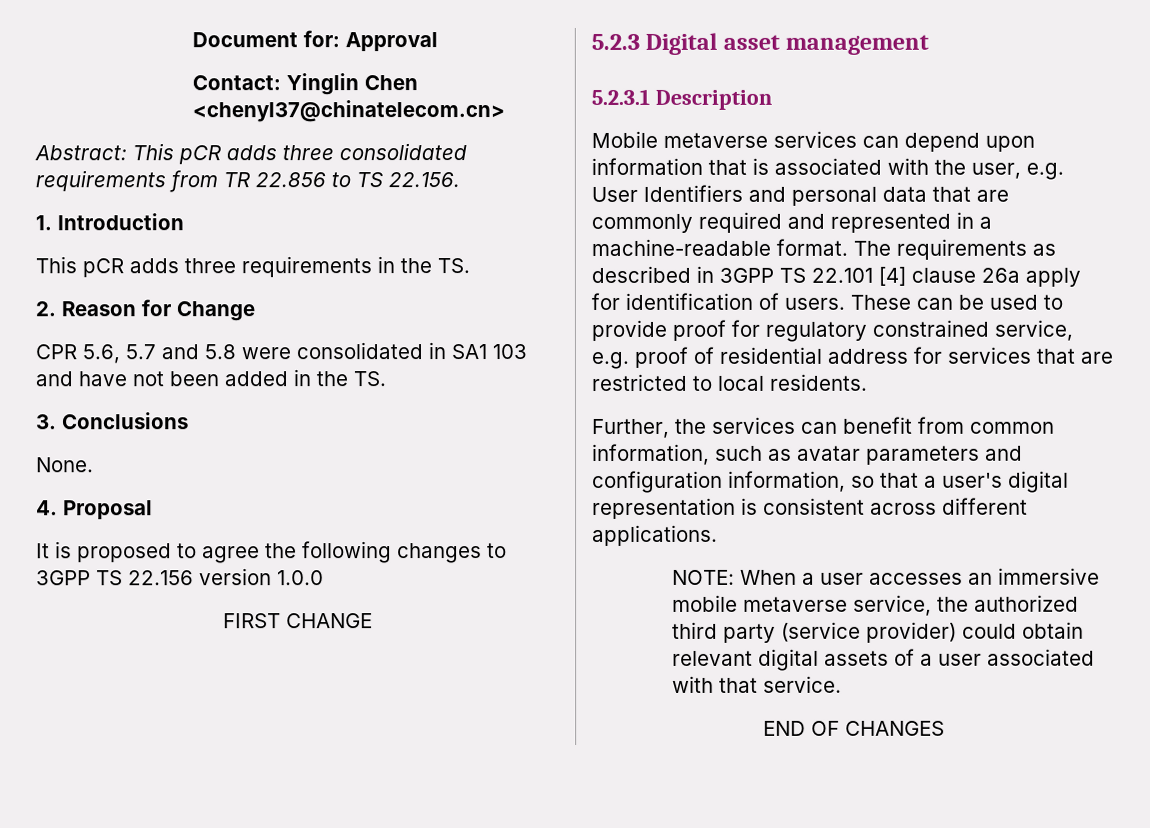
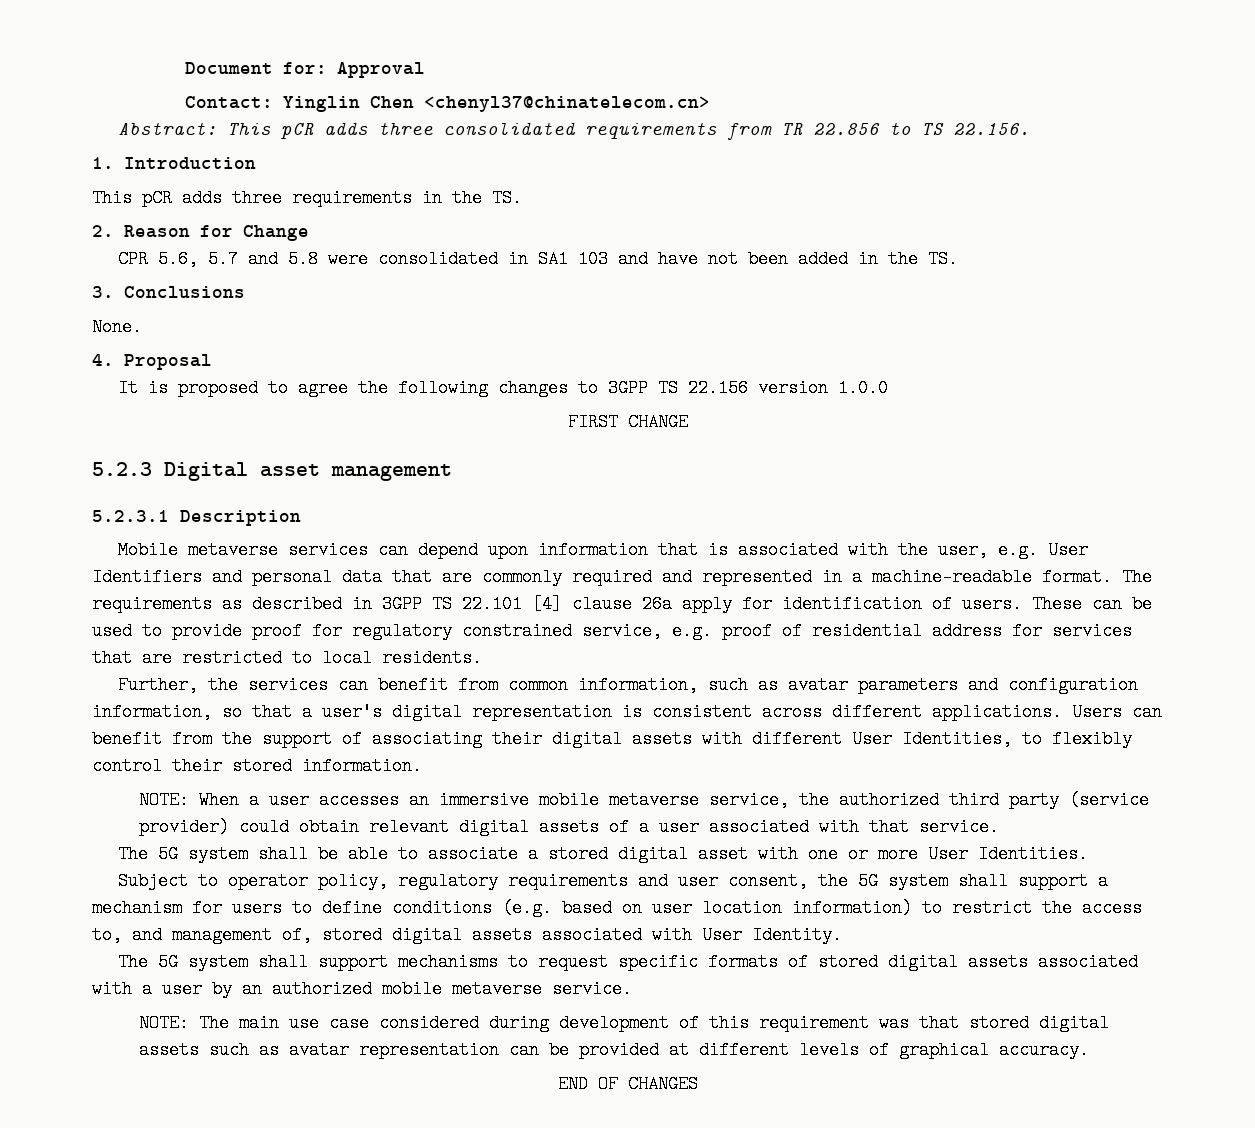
+ Users can benefit from the support of associating their digital assets with different User Identities, to flexibly control their stored information.
+ The 5G system shall be able to associate a stored digital asset with one or more User Identities.
+ Subject to operator policy, regulatory requirements and user consent, the 5G system shall support a mechanism for users to define conditions (e.g. based on user location information) to restrict the access to, and management of, stored digital assets associated with User Identity.
+ The 5G system shall support mechanisms to request specific formats of stored digital assets associated with a user by an authorized mobile metaverse service.
+ NOTE: The main use case considered during development of this requirement was that stored digital assets such as avatar representation can be provided at different levels of graphical accuracy.

